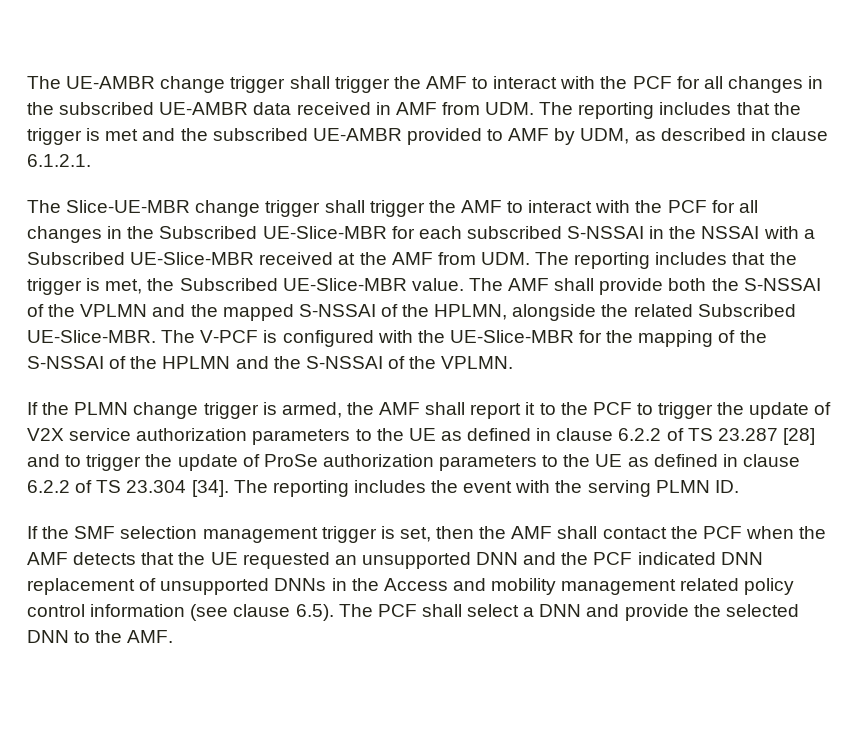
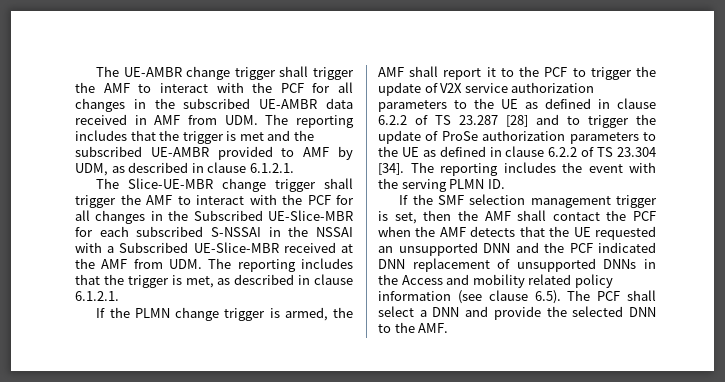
- The Slice-UE-MBR change trigger shall trigger the AMF to interact with the PCF for all changes in the Subscribed UE-Slice-MBR for each subscribed S-NSSAI in the NSSAI with a Subscribed UE-Slice-MBR received at the AMF from UDM. The reporting includes that the trigger is met, the Subscribed UE-Slice-MBR value. The AMF shall provide both the S-NSSAI of the VPLMN and the mapped S-NSSAI of the HPLMN, alongside the related Subscribed UE-Slice-MBR. The V-PCF is configured with the UE-Slice-MBR for the mapping of the S-NSSAI of the HPLMN and the S-NSSAI of the VPLMN.
+ The Slice-UE-MBR change trigger shall trigger the AMF to interact with the PCF for all changes in the Subscribed UE-Slice-MBR for each subscribed S-NSSAI in the NSSAI with a Subscribed UE-Slice-MBR received at the AMF from UDM. The reporting includes that the trigger is met, as described in clause 6.1.2.1.
- If the SMF selection management trigger is set, then the AMF shall contact the PCF when the AMF detects that the UE requested an unsupported DNN and the PCF indicated DNN replacement of unsupported DNNs in the Access and mobility management related policy control information (see clause 6.5). The PCF shall select a DNN and provide the selected DNN to the AMF.
+ If the SMF selection management trigger is set, then the AMF shall contact the PCF when the AMF detects that the UE requested an unsupported DNN and the PCF indicated DNN replacement of unsupported DNNs in the Access and mobility related policy information (see clause 6.5). The PCF shall select a DNN and provide the selected DNN to the AMF.

